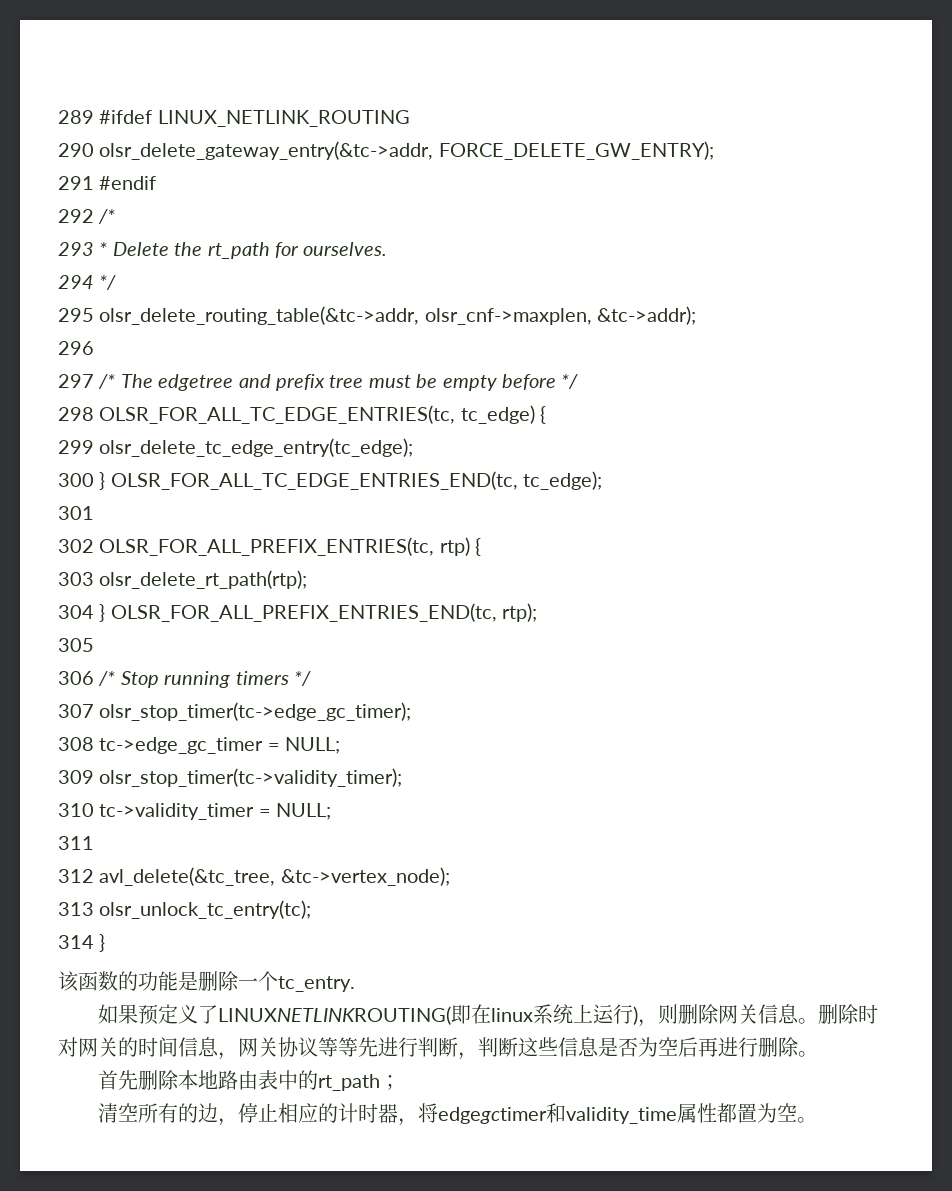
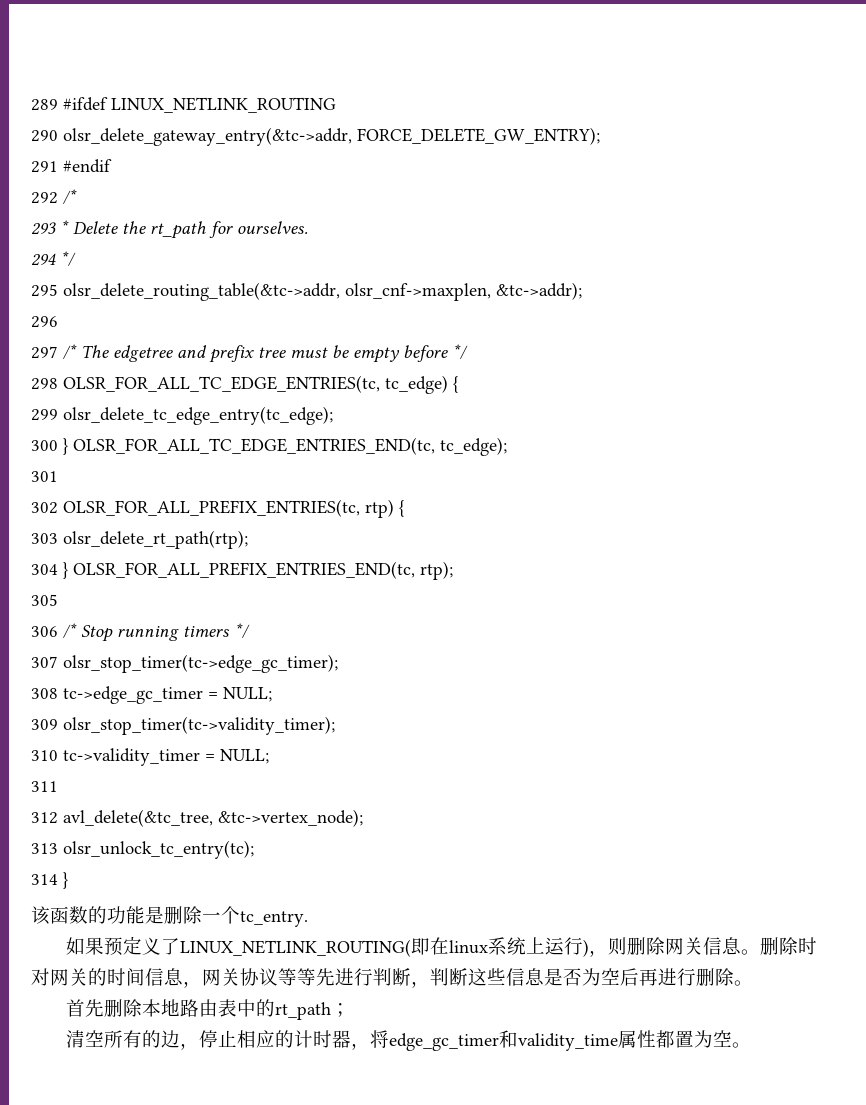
- 如果预定义了LINUXNETLINKROUTING(即在linux系统上运行)，则删除网关信息。
+ 如果预定义了LINUX_NETLINK_ROUTING(即在linux系统上运行)，则删除网关信息。
- 清空所有的边，停止相应的计时器，将edgegctimer和validity_time属性都置为空。
+ 清空所有的边，停止相应的计时器，将edge_gc_timer和validity_time属性都置为空。

